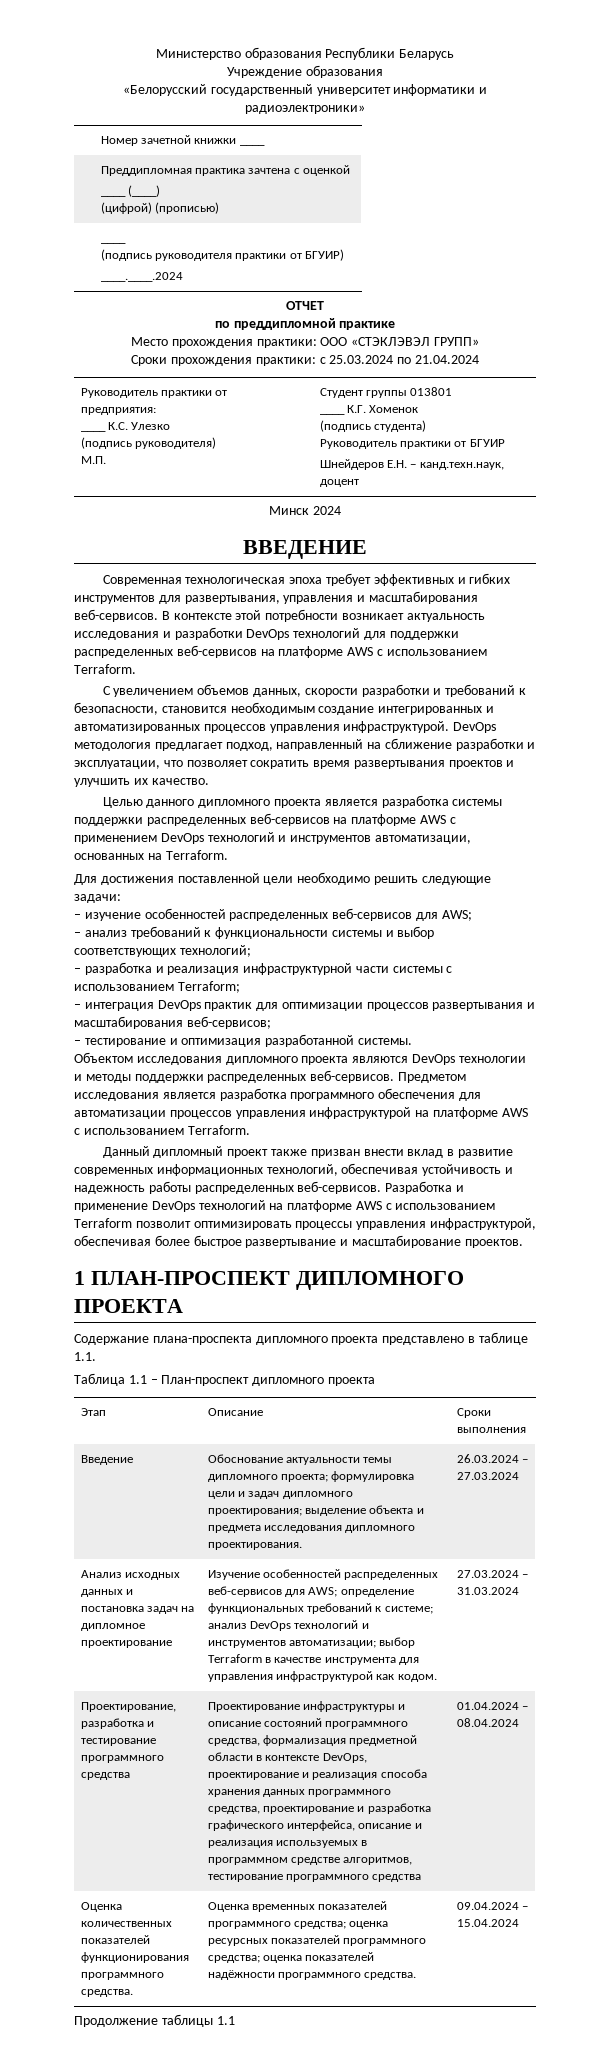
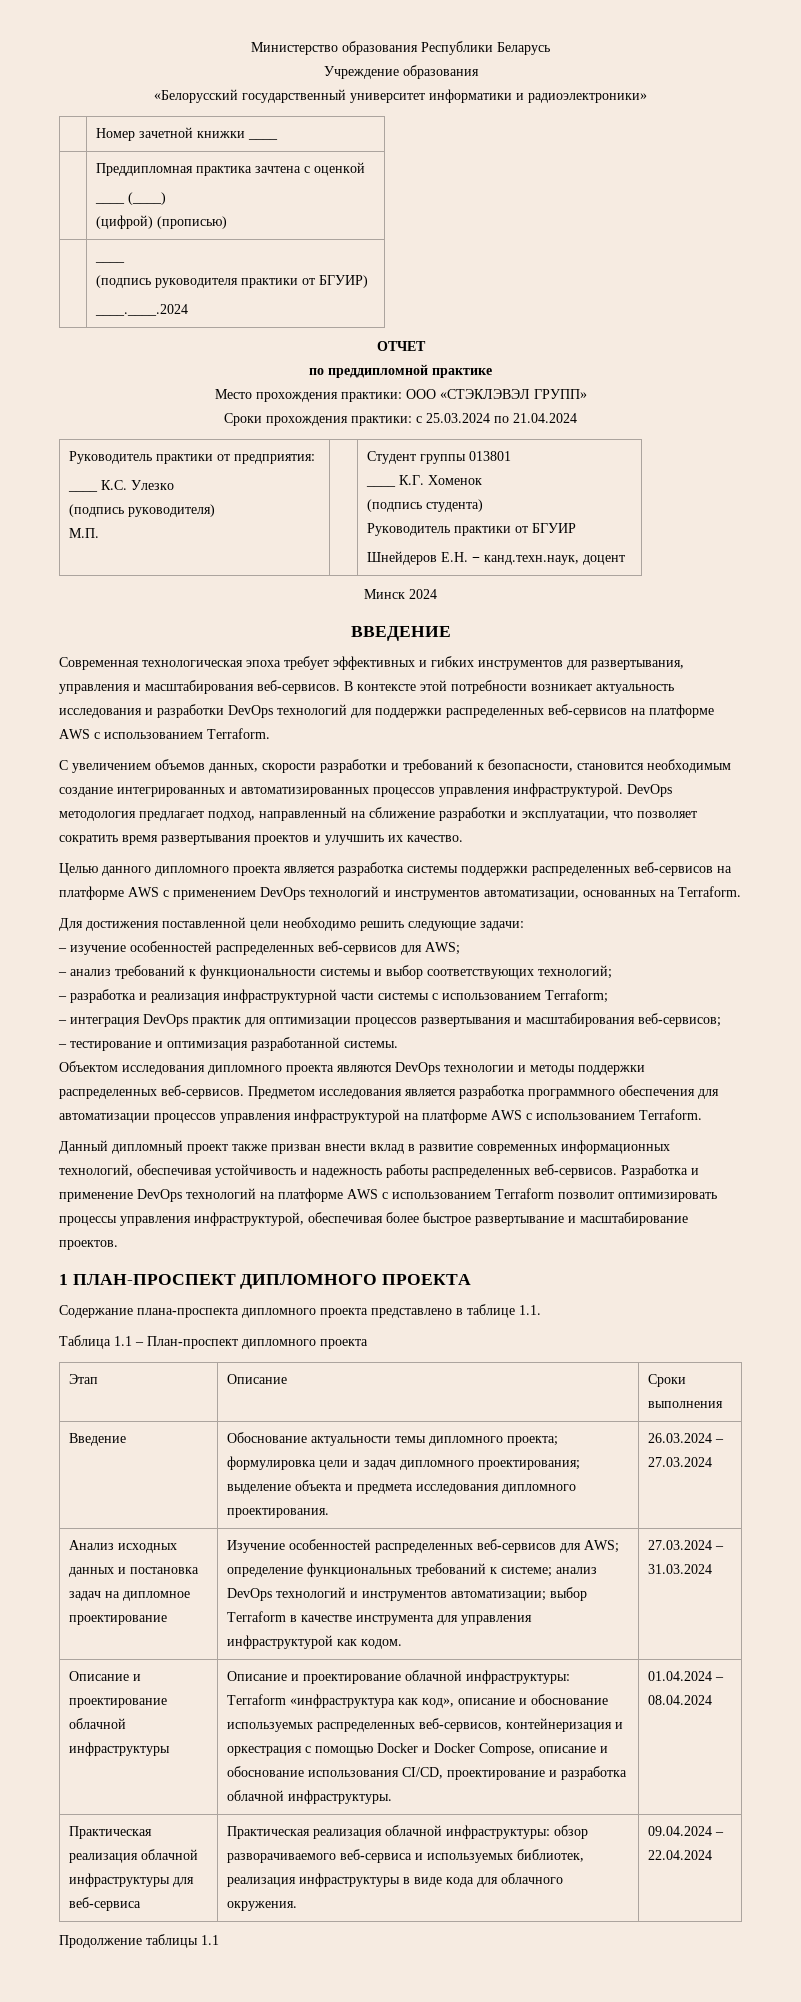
- Проектирование, разработка и тестирование программного средства | Проектирование инфраструктуры и описание состояний программного средства, формализация предметной области в контексте DevOps, проектирование и реализация способа хранения данных программного средства, проектирование и разработка графического интерфейса, описание и реализация используемых в программном средстве алгоритмов, тестирование программного средства | 01.04.2024 – 08.04.2024
- Оценка количественных показателей функционирования программного средства. | Оценка временных показателей программного средства; оценка ресурсных показателей программного средства; оценка показателей надёжности программного средства. | 09.04.2024 – 15.04.2024
+ Описание и проектирование облачной инфраструктуры | Описание и проектирование облачной инфраструктуры: Terraform «инфраструктура как код», описание и обоснование используемых распределенных веб-сервисов, контейнеризация и оркестрация с помощью Docker и Docker Compose, описание и обоснование использования CI/CD, проектирование и разработка облачной инфраструктуры. | 01.04.2024 – 08.04.2024
+ Практическая реализация облачной инфраструктуры для веб-сервиса | Практическая реализация облачной инфраструктуры: обзор разворачиваемого веб-сервиса и используемых библиотек, реализация инфраструктуры в виде кода для облачного окружения. | 09.04.2024 – 22.04.2024

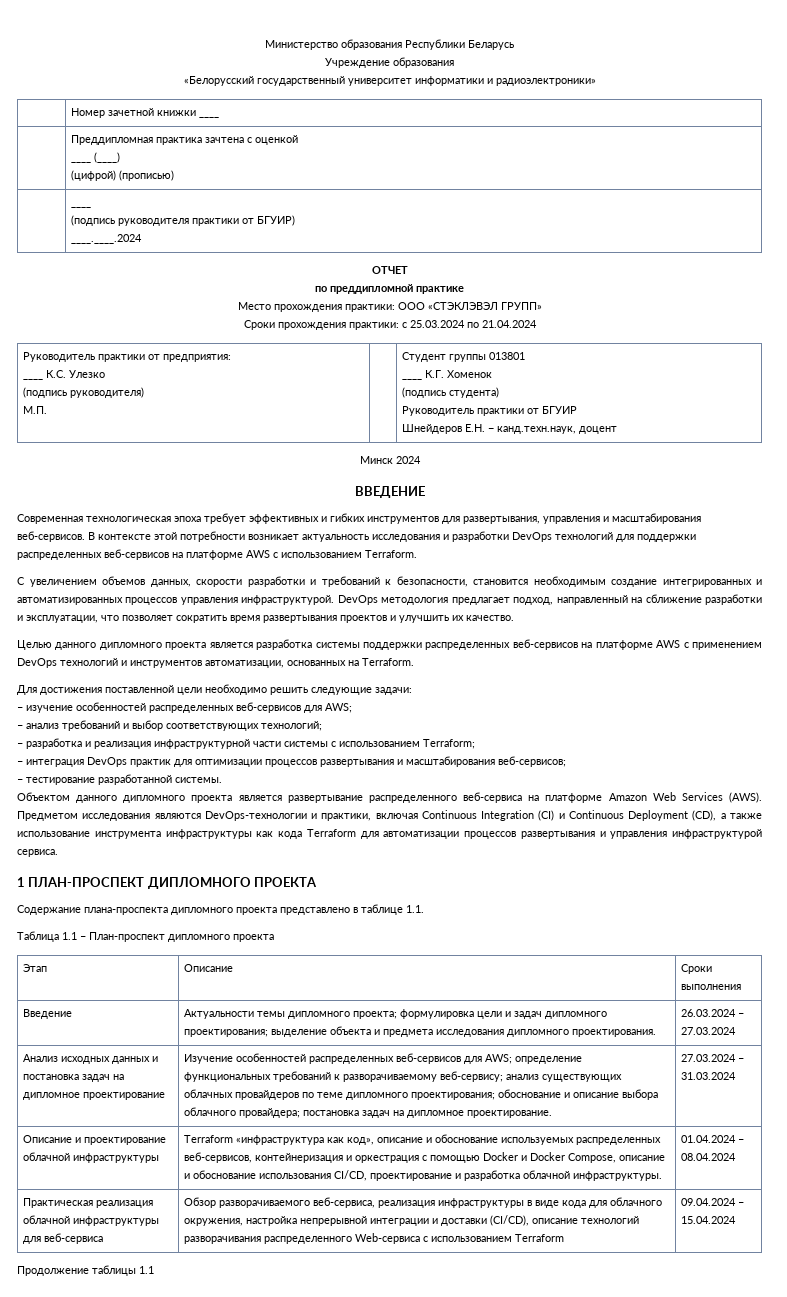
- – анализ требований к функциональности системы и выбор соответствующих технологий;
+ – анализ требований и выбор соответствующих технологий;
- – тестирование и оптимизация разработанной системы.
+ – тестирование разработанной системы.
- Объектом исследования дипломного проекта являются DevOps технологии и методы поддержки распределенных веб-сервисов. Предметом исследования является разработка программного обеспечения для автоматизации процессов управления инфраструктурой на платформе AWS с использованием Terraform.
- Данный дипломный проект также призван внести вклад в развитие современных информационных технологий, обеспечивая устойчивость и надежность работы распределенных веб-сервисов. Разработка и применение DevOps технологий на платформе AWS с использованием Terraform позволит оптимизировать процессы управления инфраструктурой, обеспечивая более быстрое развертывание и масштабирование проектов.
+ Объектом данного дипломного проекта является развертывание распределенного веб-сервиса на платформе Amazon Web Services (AWS). Предметом исследования являются DevOps-технологии и практики, включая Continuous Integration (CI) и Continuous Deployment (CD), а также использование инструмента инфраструктуры как кода Terraform для автоматизации процессов развертывания и управления инфраструктурой сервиса.
- Введение | Обоснование актуальности темы дипломного проекта; формулировка цели и задач дипломного проектирования; выделение объекта и предмета исследования дипломного проектирования. | 26.03.2024 – 27.03.2024
+ Введение | Актуальности темы дипломного проекта; формулировка цели и задач дипломного проектирования; выделение объекта и предмета исследования дипломного проектирования. | 26.03.2024 – 27.03.2024
- Изучение особенностей распределенных веб-сервисов для AWS; определение функциональных требований к системе; анализ DevOps технологий и инструментов автоматизации; выбор Terraform в качестве инструмента для управления инфраструктурой как кодом.
+ Изучение особенностей распределенных веб-сервисов для AWS; определение функциональных требований к разворачиваемому веб-сервису; анализ существующих облачных провайдеров по теме дипломного проектирования; обоснование и описание выбора облачного провайдера; постановка задач на дипломное проектирование.
- Описание и проектирование облачной инфраструктуры: Terraform «инфраструктура как код», описание и обоснование используемых распределенных веб-сервисов, контейнеризация и оркестрация с помощью Docker и Docker Compose, описание и обоснование использования CI/CD, проектирование и разработка облачной инфраструктуры.
+ Terraform «инфраструктура как код», описание и обоснование используемых распределенных веб-сервисов, контейнеризация и оркестрация с помощью Docker и Docker Compose, описание и обоснование использования CI/CD, проектирование и разработка облачной инфраструктуры.
- Практическая реализация облачной инфраструктуры для веб-сервиса | Практическая реализация облачной инфраструктуры: обзор разворачиваемого веб-сервиса и используемых библиотек, реализация инфраструктуры в виде кода для облачного окружения. | 09.04.2024 – 22.04.2024
+ Практическая реализация облачной инфраструктуры для веб-сервиса | Обзор разворачиваемого веб-сервиса, реализация инфраструктуры в виде кода для облачного окружения, настройка непрерывной интеграции и доставки (CI/CD), описание технологий разворачивания распределенного Web-сервиса с использованием Terraform | 09.04.2024 – 15.04.2024

